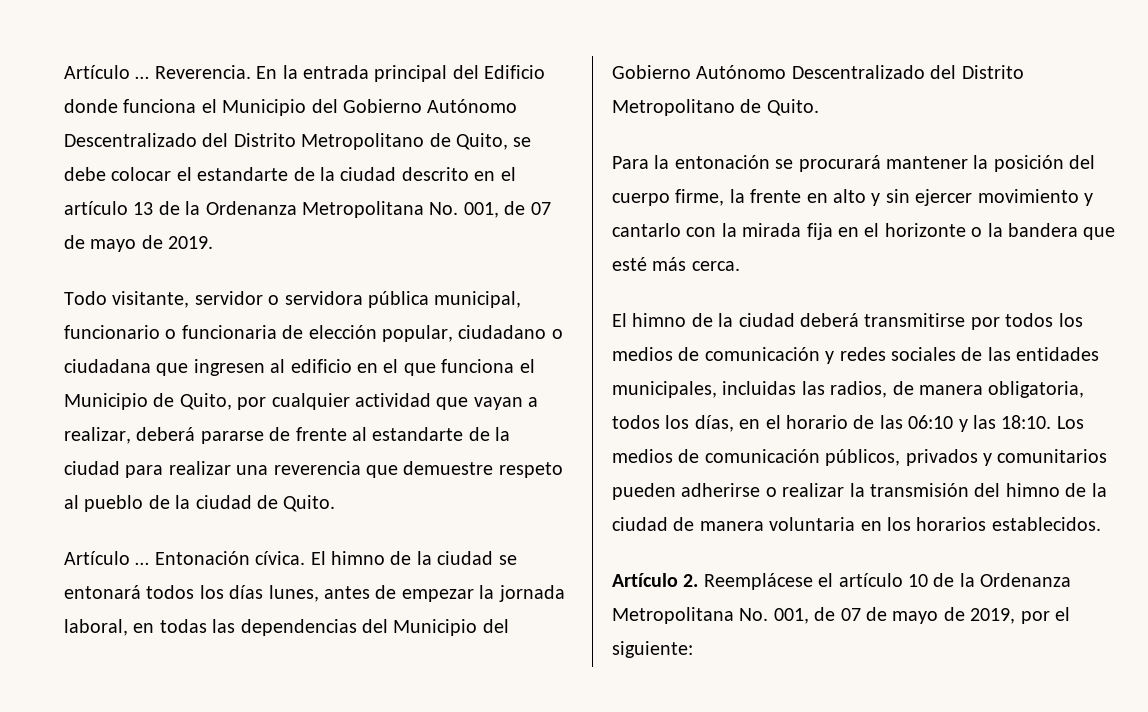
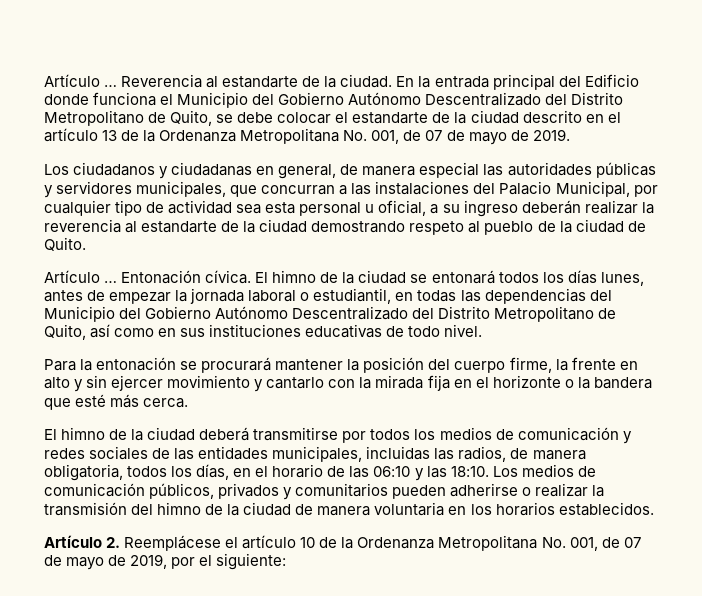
- Artículo … Reverencia.
+ Artículo … Reverencia al estandarte de la ciudad.
- Todo visitante, servidor o servidora pública municipal, funcionario o funcionaria de elección popular, ciudadano o ciudadana que ingresen al edificio en el que funciona el Municipio de Quito, por cualquier actividad que vayan a realizar, deberá pararse de frente al estandarte de la ciudad para realizar una reverencia que demuestre respeto al pueblo de la ciudad de Quito.
+ Los ciudadanos y ciudadanas en general, de manera especial las autoridades públicas y servidores municipales, que concurran a las instalaciones del Palacio Municipal, por cualquier tipo de actividad sea esta personal u oficial, a su ingreso deberán realizar la reverencia al estandarte de la ciudad demostrando respeto al pueblo de la ciudad de Quito.
- El himno de la ciudad se entonará todos los días lunes, antes de empezar la jornada laboral, en todas las dependencias del Municipio del Gobierno Autónomo Descentralizado del Distrito Metropolitano de Quito.
+ El himno de la ciudad se entonará todos los días lunes, antes de empezar la jornada laboral o estudiantil, en todas las dependencias del Municipio del Gobierno Autónomo Descentralizado del Distrito Metropolitano de Quito, así como en sus instituciones educativas de todo nivel.

